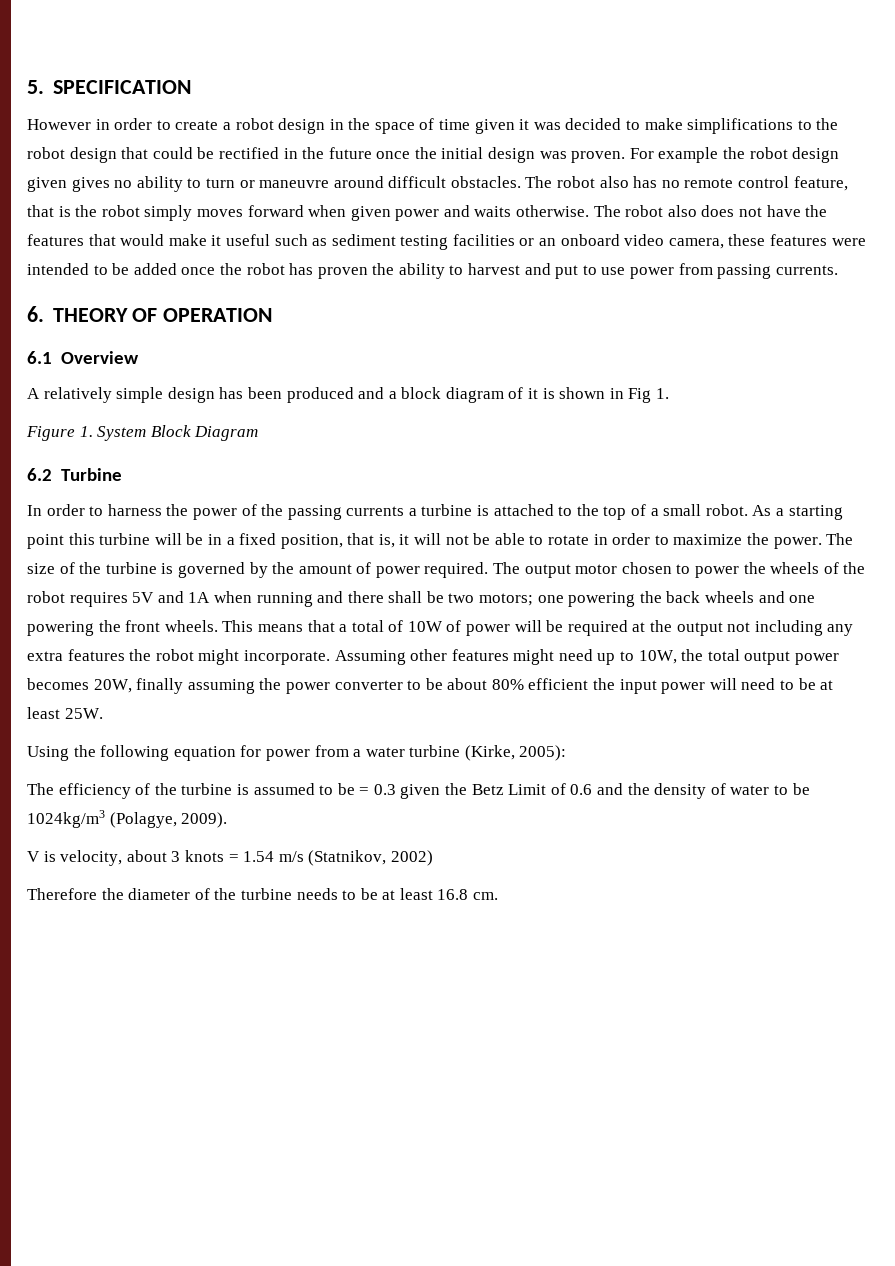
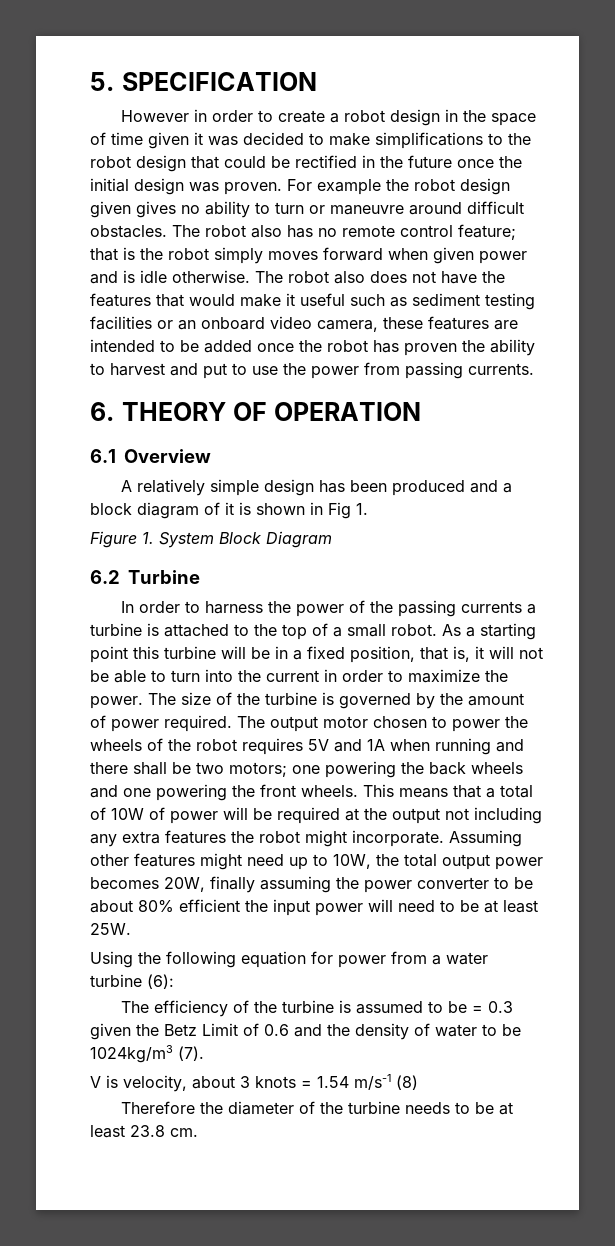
- The robot also has no remote control feature, that is the robot simply moves forward when given power and waits otherwise.
+ The robot also has no remote control feature; that is the robot simply moves forward when given power and is idle otherwise.
- The robot also does not have the features that would make it useful such as sediment testing facilities or an onboard video camera, these features were intended to be added once the robot has proven the ability to harvest and put to use power from passing currents.
+ The robot also does not have the features that would make it useful such as sediment testing facilities or an onboard video camera, these features are intended to be added once the robot has proven the ability to harvest and put to use the power from passing currents.
- As a starting point this turbine will be in a fixed position, that is, it will not be able to rotate in order to maximize the power.
+ As a starting point this turbine will be in a fixed position, that is, it will not be able to turn into the current in order to maximize the power.
- Using the following equation for power from a water turbine (Kirke, 2005):
+ Using the following equation for power from a water turbine (6):
- The efficiency of the turbine is assumed to be = 0.3 given the Betz Limit of 0.6 and the density of water to be 1024kg/m3 (Polagye, 2009).
+ The efficiency of the turbine is assumed to be = 0.3 given the Betz Limit of 0.6 and the density of water to be 1024kg/m3 (7).
- V is velocity, about 3 knots = 1.54 m/s (Statnikov, 2002)
+ V is velocity, about 3 knots = 1.54 m/s-1 (8)
- Therefore the diameter of the turbine needs to be at least 16.8 cm.
+ Therefore the diameter of the turbine needs to be at least 23.8 cm.

